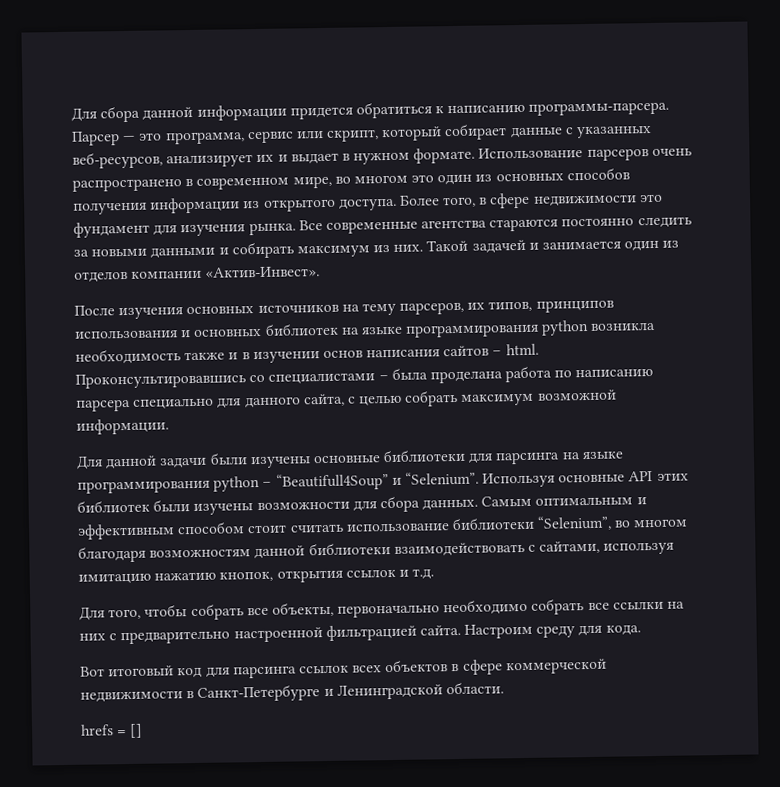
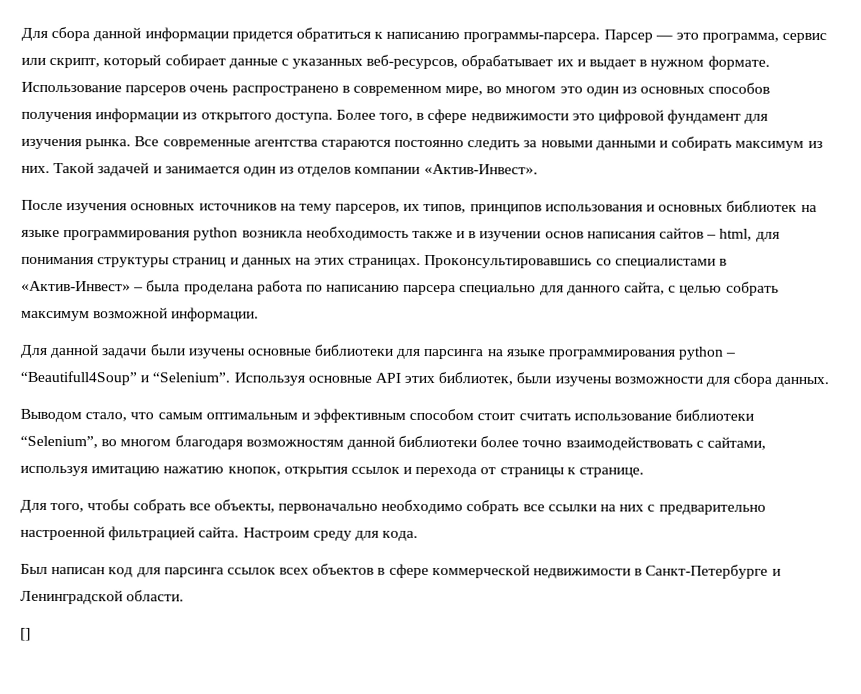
- Парсер — это программа, сервис или скрипт, который собирает данные с указанных веб-ресурсов, анализирует их и выдает в нужном формате.
+ Парсер — это программа, сервис или скрипт, который собирает данные с указанных веб-ресурсов, обрабатывает их и выдает в нужном формате.
- Более того, в сфере недвижимости это фундамент для изучения рынка.
+ Более того, в сфере недвижимости это цифровой фундамент для изучения рынка.
- После изучения основных источников на тему парсеров, их типов, принципов использования и основных библиотек на языке программирования python возникла необходимость также и в изучении основ написания сайтов – html.
+ После изучения основных источников на тему парсеров, их типов, принципов использования и основных библиотек на языке программирования python возникла необходимость также и в изучении основ написания сайтов – html, для понимания структуры страниц и данных на этих страницах.
- Проконсультировавшись со специалистами – была проделана работа по написанию парсера специально для данного сайта, с целью собрать максимум возможной информации.
+ Проконсультировавшись со специалистами в «Актив-Инвест» – была проделана работа по написанию парсера специально для данного сайта, с целью собрать максимум возможной информации.
- Используя основные API этих библиотек были изучены возможности для сбора данных. Самым оптимальным и эффективным способом стоит считать использование библиотеки “Selenium”, во многом благодаря возможностям данной библиотеки взаимодействовать с сайтами, используя имитацию нажатию кнопок, открытия ссылок и т.д.
+ Используя основные API этих библиотек, были изучены возможности для сбора данных.
+ Выводом стало, что самым оптимальным и эффективным способом стоит считать использование библиотеки “Selenium”, во многом благодаря возможностям данной библиотеки более точно взаимодействовать с сайтами, используя имитацию нажатию кнопок, открытия ссылок и перехода от страницы к странице.
- Вот итоговый код для парсинга ссылок всех объектов в сфере коммерческой недвижимости в Санкт-Петербурге и Ленинградской области.
+ Был написан код для парсинга ссылок всех объектов в сфере коммерческой недвижимости в Санкт-Петербурге и Ленинградской области.
- hrefs = []
+ []

